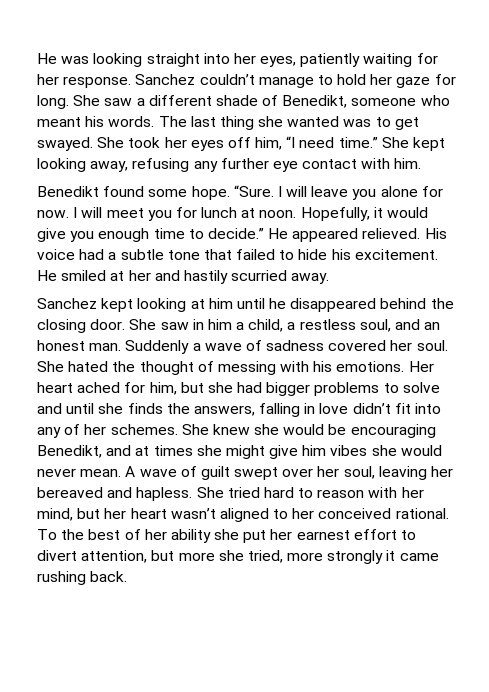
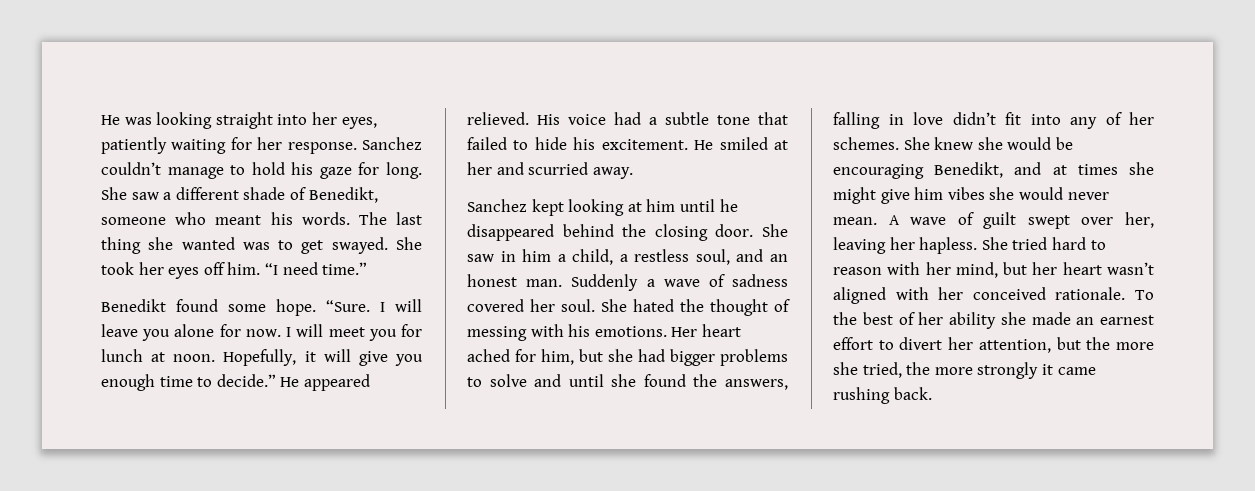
- Sanchez couldn’t manage to hold her gaze for long.
+ Sanchez couldn’t manage to hold his gaze for long.
- She took her eyes off him, “I need time.” She kept looking away, refusing any further eye contact with him.
+ She took her eyes off him. “I need time.”
- Hopefully, it would give you enough time to decide.”
+ Hopefully, it will give you enough time to decide.”
- He smiled at her and hastily scurried away.
+ He smiled at her and scurried away.
- Her heart ached for him, but she had bigger problems to solve and until she finds the answers, falling in love didn’t fit into any of her schemes.
+ Her heart ached for him, but she had bigger problems to solve and until she found the answers, falling in love didn’t fit into any of her schemes.
- A wave of guilt swept over her soul, leaving her bereaved and hapless.
+ A wave of guilt swept over her, leaving her hapless.
- She tried hard to reason with her mind, but her heart wasn’t aligned to her conceived rational.
+ She tried hard to reason with her mind, but her heart wasn’t aligned with her conceived rationale.
- To the best of her ability she put her earnest effort to divert attention, but more she tried, more strongly it came rushing back.
+ To the best of her ability she made an earnest effort to divert her attention, but the more she tried, the more strongly it came rushing back.

